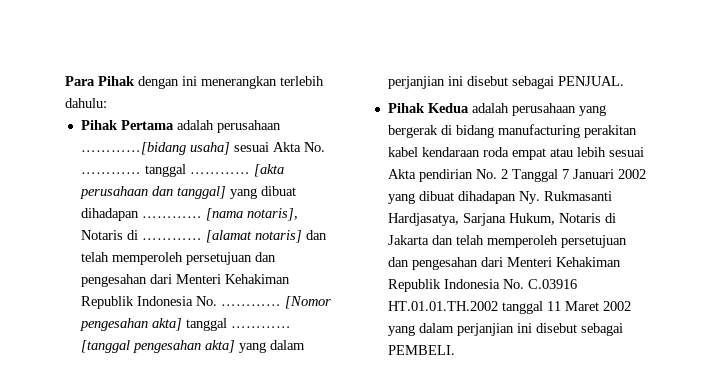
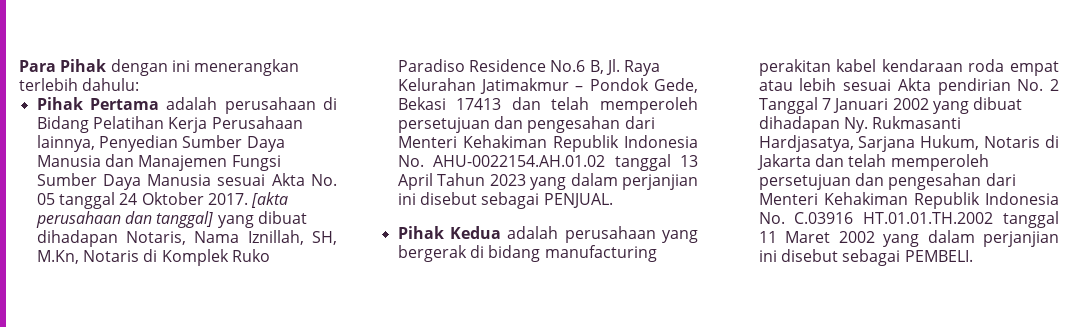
- Pihak Pertama adalah perusahaan …………[bidang usaha] sesuai Akta No. ………… tanggal …………
+ Pihak Pertama adalah perusahaan di Bidang Pelatihan Kerja Perusahaan lainnya, Penyedian Sumber Daya Manusia dan Manajemen Fungsi Sumber Daya Manusia sesuai Akta No. 05 tanggal 24 Oktober 2017.
- [akta perusahaan dan tanggal] yang dibuat dihadapan ………… [nama notaris], Notaris di ………… [alamat notaris] dan telah memperoleh persetujuan dan pengesahan dari Menteri Kehakiman Republik Indonesia No. ………… [Nomor pengesahan akta] tanggal ………… [tanggal pengesahan akta] yang dalam perjanjian ini disebut sebagai PENJUAL.
+ [akta perusahaan dan tanggal] yang dibuat dihadapan Notaris, Nama Iznillah, SH, M.Kn, Notaris di Komplek Ruko Paradiso Residence No.6 B, Jl. Raya Kelurahan Jatimakmur – Pondok Gede, Bekasi 17413 dan telah memperoleh persetujuan dan pengesahan dari Menteri Kehakiman Republik Indonesia No. AHU-0022154.AH.01.02 tanggal 13 April Tahun 2023 yang dalam perjanjian ini disebut sebagai PENJUAL.

